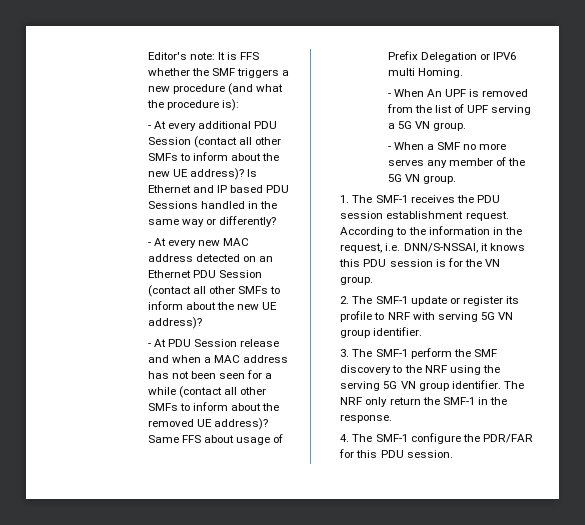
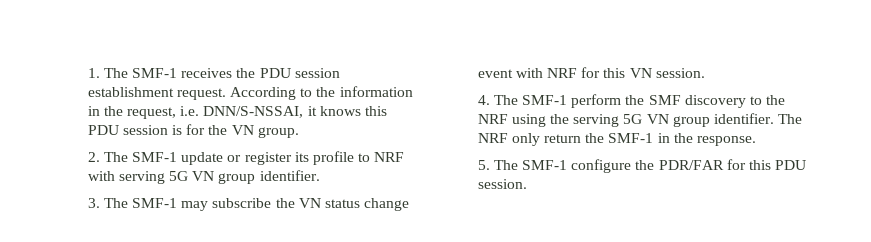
- Editor's note: It is FFS whether the SMF triggers a new procedure (and what the procedure is):
- - At every additional PDU Session (contact all other SMFs to inform about the new UE address)? Is Ethernet and IP based PDU Sessions handled in the same way or differently?
- - At every new MAC address detected on an Ethernet PDU Session (contact all other SMFs to inform about the new UE address)?
- - At PDU Session release and when a MAC address has not been seen for a while (contact all other SMFs to inform about the removed UE address)? Same FFS about usage of Prefix Delegation or IPV6 multi Homing.
- - When An UPF is removed from the list of UPF serving a 5G VN group.
- - When a SMF no more serves any member of the 5G VN group.
- 3. The SMF-1 perform the SMF discovery to the NRF using the serving 5G VN group identifier.
+ 3. The SMF-1 may subscribe the VN status change event with NRF for this VN session.
+ 4. The SMF-1 perform the SMF discovery to the NRF using the serving 5G VN group identifier.
- 4. The SMF-1 configure the PDR/FAR for this PDU session.
+ 5. The SMF-1 configure the PDR/FAR for this PDU session.

